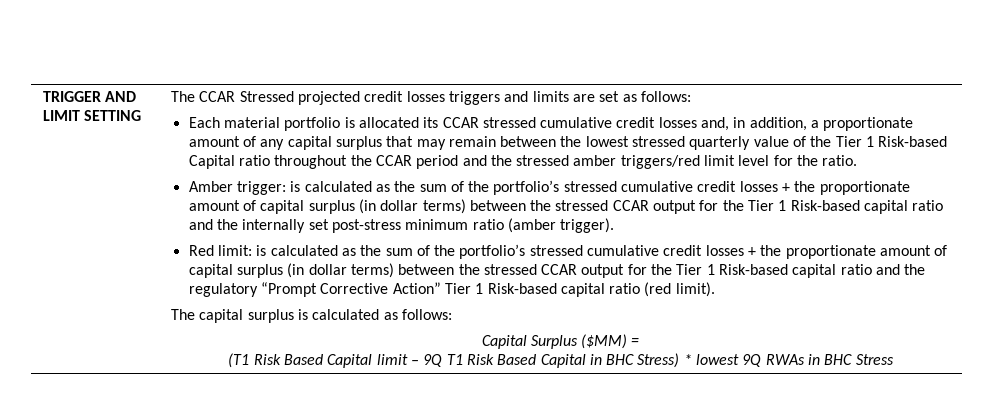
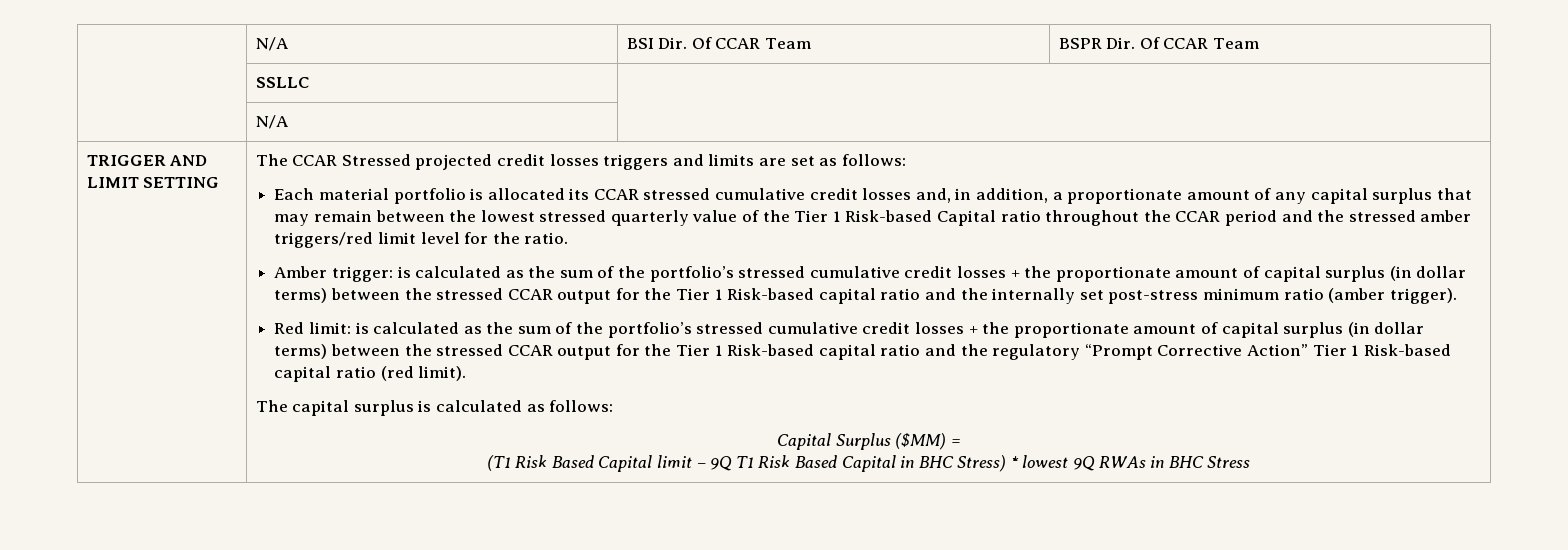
+ N/A | BSI Dir. Of CCAR Team | BSPR Dir. Of CCAR Team
+ | SSLLC |
+ | N/A |

